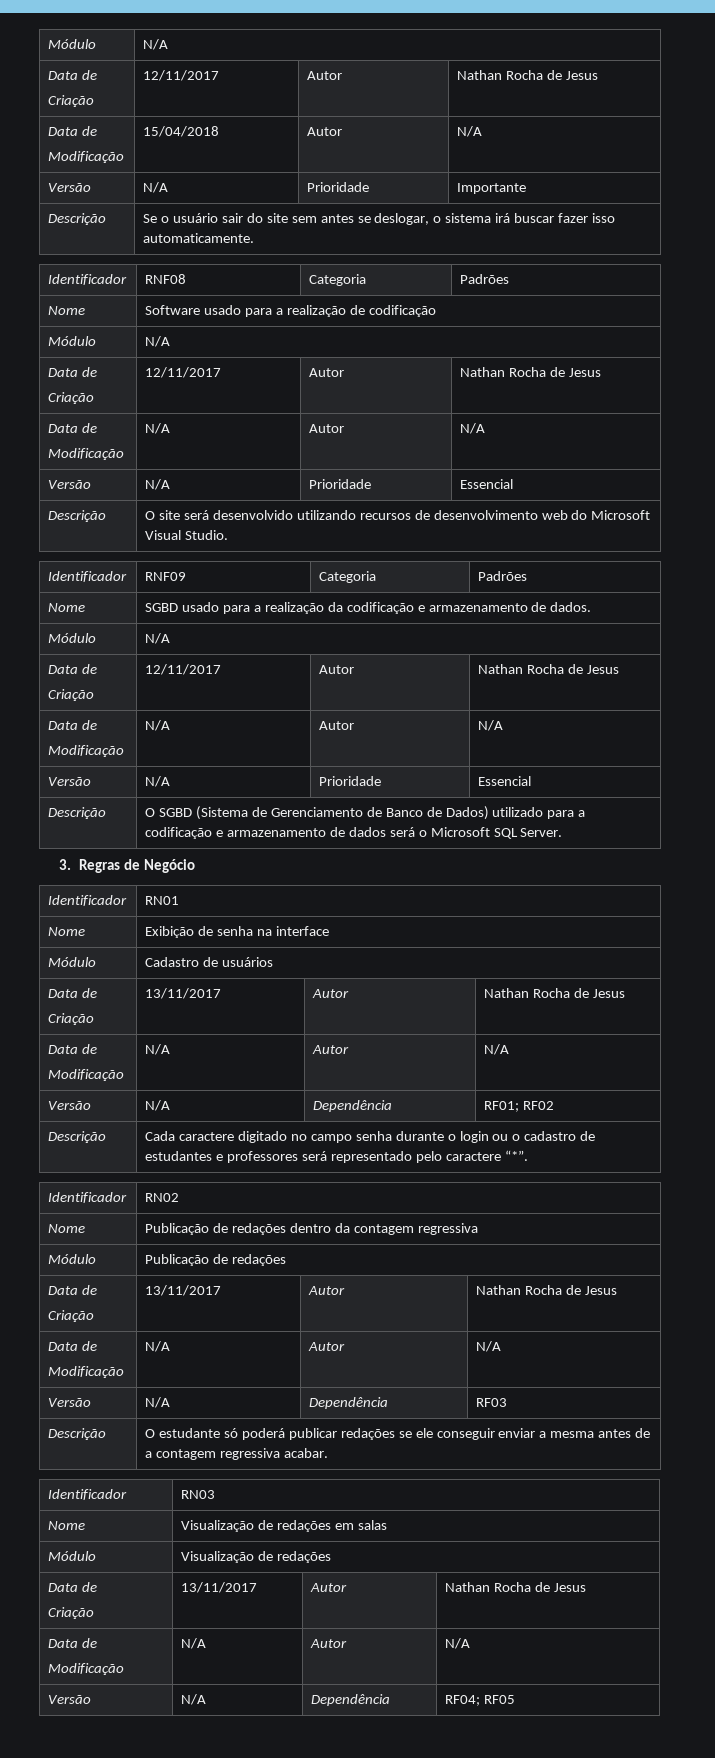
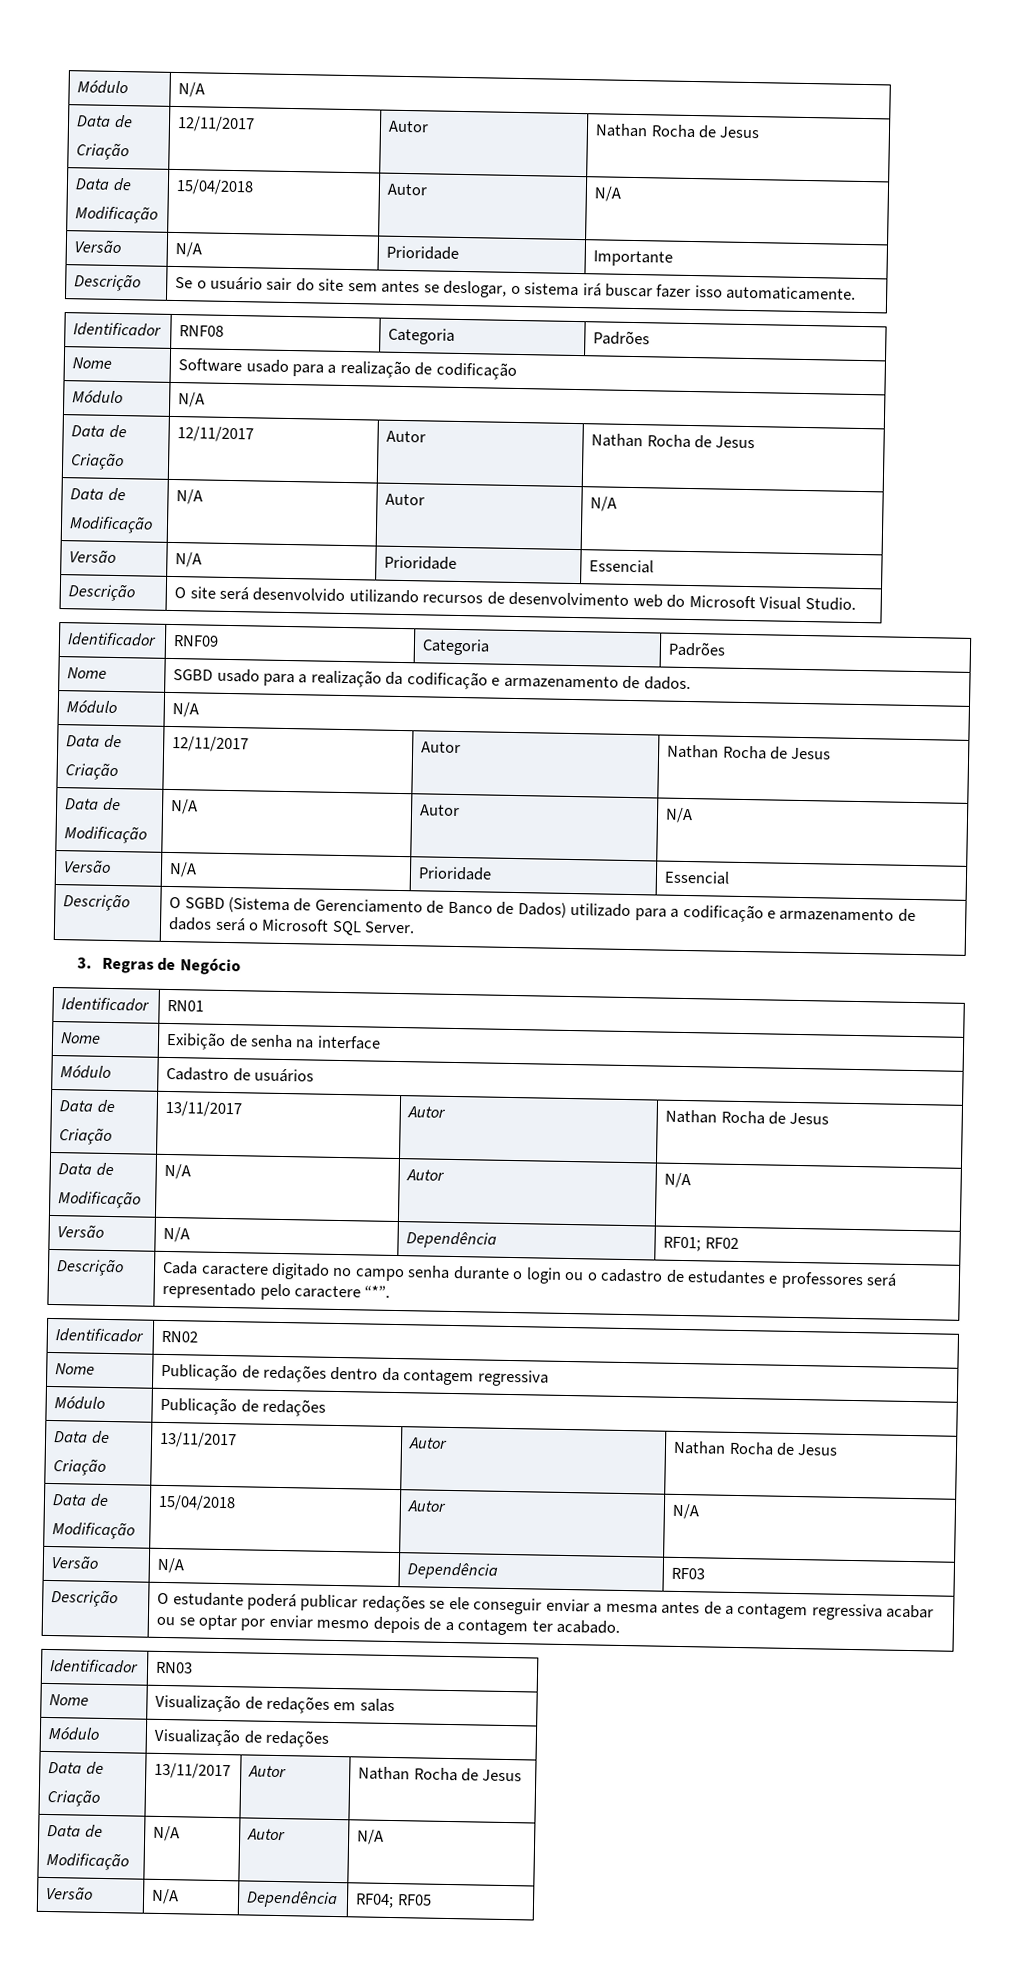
  Módulo | Publicação de redações
  Data de
  Criação | 13/11/2017 | Autor | Nathan Rocha de Jesus
  Data de
- Modificação | N/A | Autor | N/A
+ Modificação | 15/04/2018 | Autor | N/A
- Descrição | O estudante só poderá publicar redações se ele conseguir enviar a mesma antes de a contagem regressiva acabar.
+ Descrição | O estudante poderá publicar redações se ele conseguir enviar a mesma antes de a contagem regressiva acabar ou se optar por enviar mesmo depois de a contagem ter acabado.

